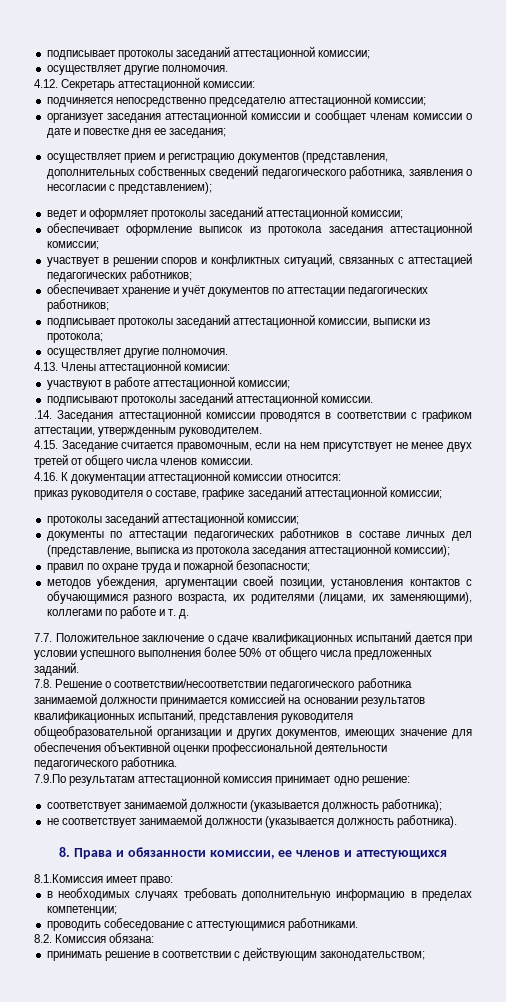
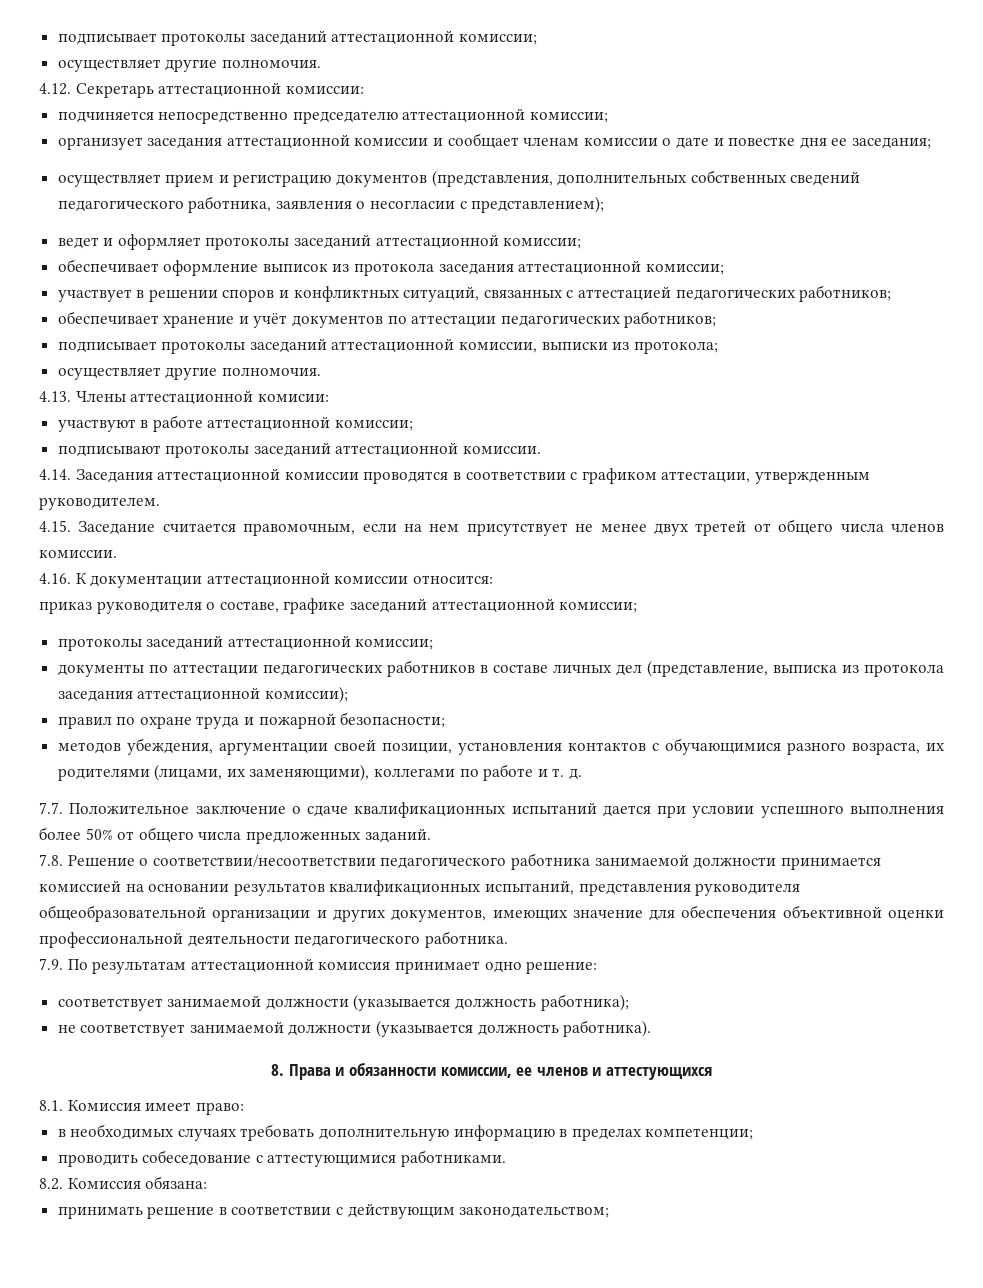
- .14. Заседания аттестационной комиссии проводятся в соответствии с графиком аттестации, утвержденным руководителем.
+ 4.14. Заседания аттестационной комиссии проводятся в соответствии с графиком аттестации, утвержденным руководителем.
- 7.9.По результатам аттестационной комиссия принимает одно решение:
+ 7.9. По результатам аттестационной комиссия принимает одно решение:
- 8.1.Комиссия имеет право:
+ 8.1. Комиссия имеет право:

